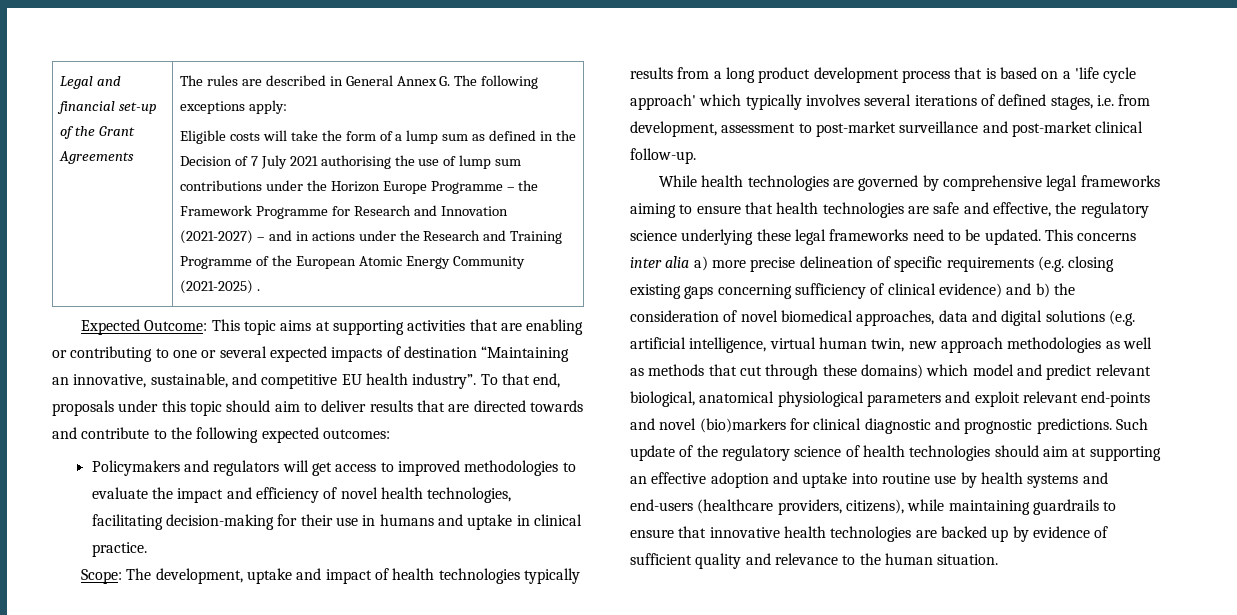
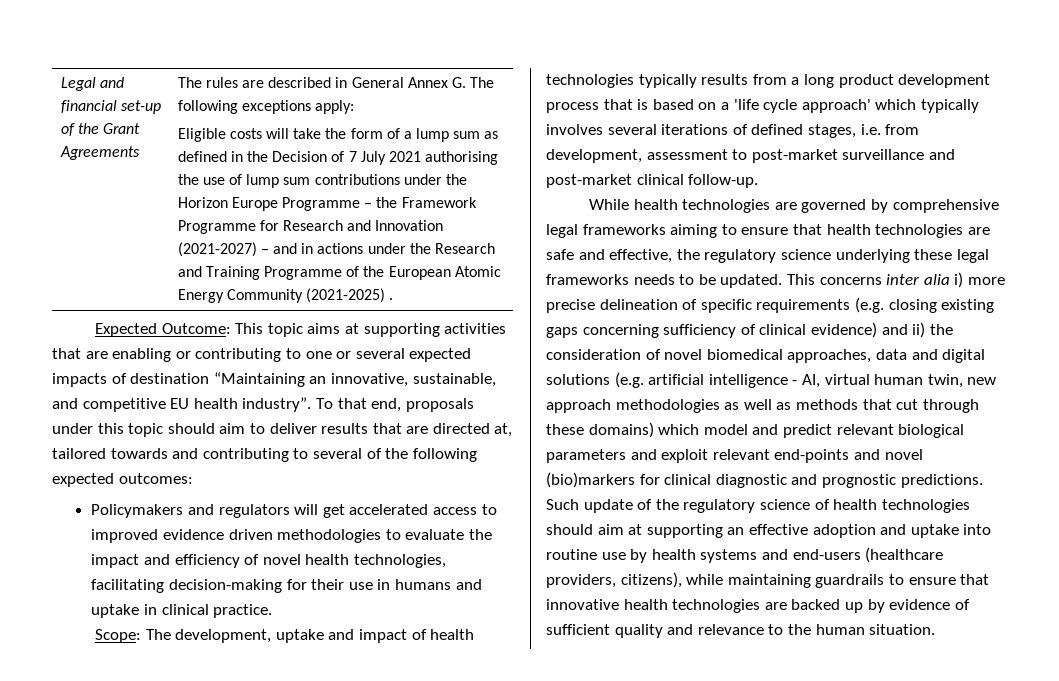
- To that end, proposals under this topic should aim to deliver results that are directed towards and contribute to the following expected outcomes:
+ To that end, proposals under this topic should aim to deliver results that are directed at, tailored towards and contributing to several of the following expected outcomes:
- Policymakers and regulators will get access to improved methodologies to evaluate the impact and efficiency of novel health technologies, facilitating decision-making for their use in humans and uptake in clinical practice.
+ Policymakers and regulators will get accelerated access to improved evidence driven methodologies to evaluate the impact and efficiency of novel health technologies, facilitating decision-making for their use in humans and uptake in clinical practice.
- While health technologies are governed by comprehensive legal frameworks aiming to ensure that health technologies are safe and effective, the regulatory science underlying these legal frameworks need to be updated.
+ While health technologies are governed by comprehensive legal frameworks aiming to ensure that health technologies are safe and effective, the regulatory science underlying these legal frameworks needs to be updated.
- This concerns inter alia a) more precise delineation of specific requirements (e.g. closing existing gaps concerning sufficiency of clinical evidence) and b) the consideration of novel biomedical approaches, data and digital solutions (e.g. artificial intelligence, virtual human twin, new approach methodologies as well as methods that cut through these domains) which model and predict relevant biological, anatomical physiological parameters and exploit relevant end-points and novel (bio)markers for clinical diagnostic and prognostic predictions.
+ This concerns inter alia i) more precise delineation of specific requirements (e.g. closing existing gaps concerning sufficiency of clinical evidence) and ii) the consideration of novel biomedical approaches, data and digital solutions (e.g. artificial intelligence - AI, virtual human twin, new approach methodologies as well as methods that cut through these domains) which model and predict relevant biological parameters and exploit relevant end-points and novel (bio)markers for clinical diagnostic and prognostic predictions.

